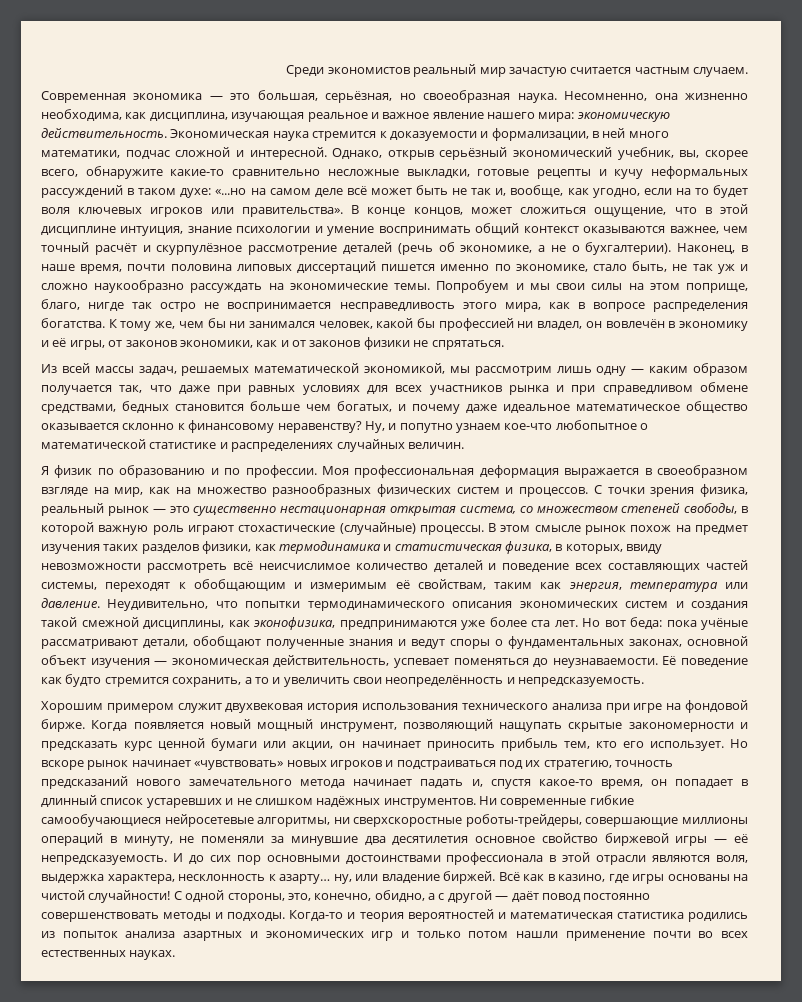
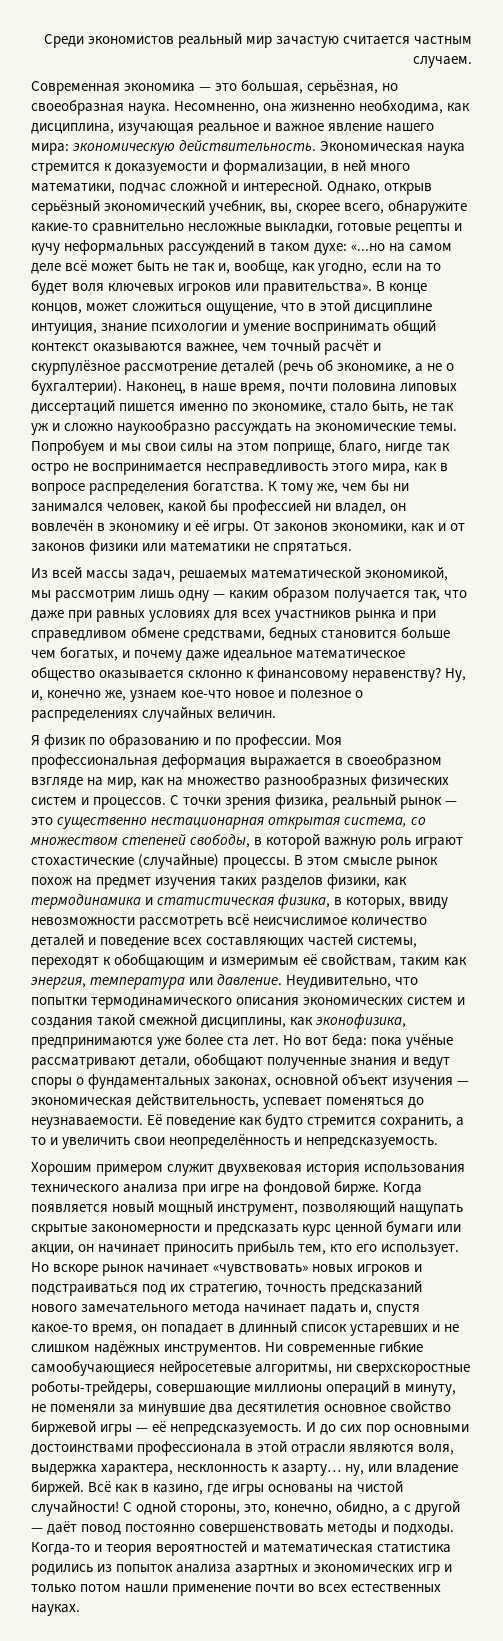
- К тому же, чем бы ни занимался человек, какой бы профессией ни владел, он вовлечён в экономику и её игры, от законов экономики, как и от законов физики не спрятаться.
+ К тому же, чем бы ни занимался человек, какой бы профессией ни владел, он вовлечён в экономику и её игры. От законов экономики, как и от законов физики или математики не спрятаться.
- Ну, и попутно узнаем кое-что любопытное о математической статистике и распределениях случайных величин.
+ Ну, и, конечно же, узнаем кое-что новое и полезное о распределениях случайных величин.

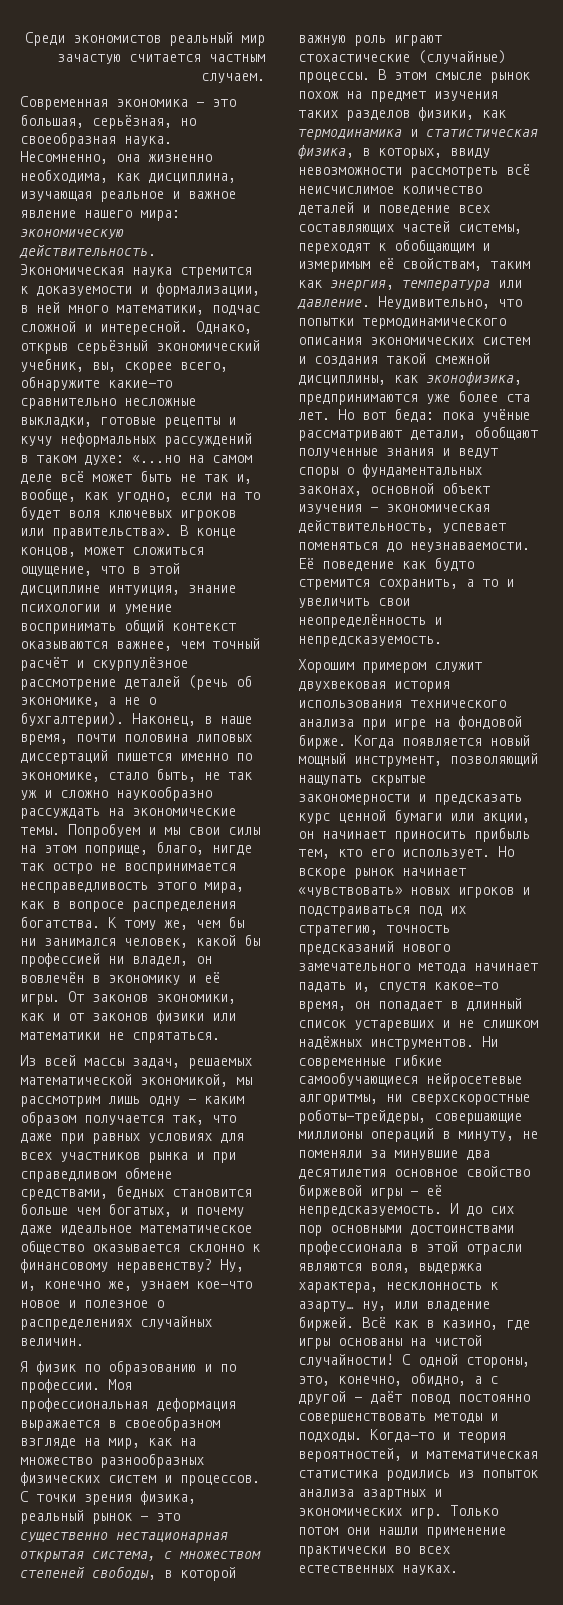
- С точки зрения физика, реальный рынок — это существенно нестационарная открытая система, со множеством степеней свободы, в которой важную роль играют стохастические (случайные) процессы.
+ С точки зрения физика, реальный рынок — это существенно нестационарная открытая система, с множеством степеней свободы, в которой важную роль играют стохастические (случайные) процессы.
- Когда-то и теория вероятностей и математическая статистика родились из попыток анализа азартных и экономических игр и только потом нашли применение почти во всех естественных науках.
+ Когда-то и теория вероятностей, и математическая статистика родились из попыток анализа азартных и экономических игр. Только потом они нашли применение практически во всех естественных науках.

